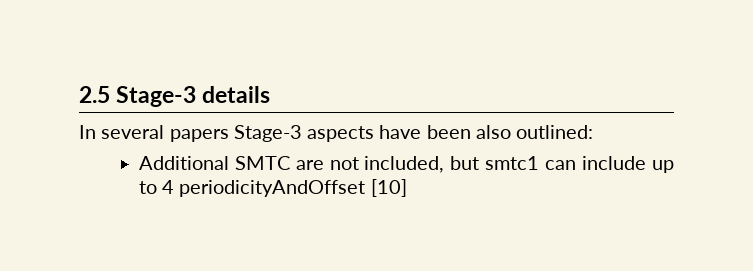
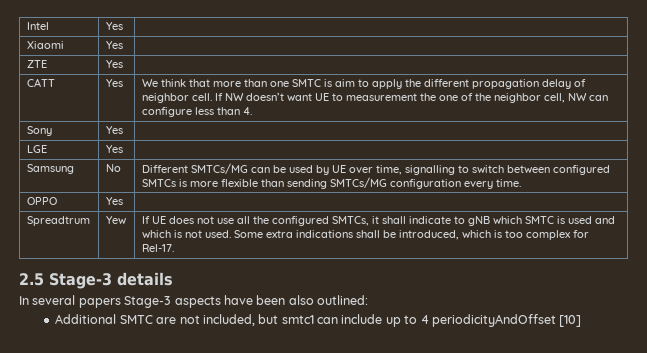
+ Intel | Yes |
+ Xiaomi | Yes |
+ ZTE | Yes |
+ CATT | Yes | We think that more than one SMTC is aim to apply the different propagation delay of neighbor cell. If NW doesn’t want UE to measurement the one of the neighbor cell, NW can configure less than 4.
+ Sony | Yes |
+ LGE | Yes |
+ Samsung | No | Different SMTCs/MG can be used by UE over time, signalling to switch between configured SMTCs is more flexible than sending SMTCs/MG configuration every time.
+ OPPO | Yes |
+ Spreadtrum | Yew | If UE does not use all the configured SMTCs, it shall indicate to gNB which SMTC is used and which is not used. Some extra indications shall be introduced, which is too complex for Rel-17.

